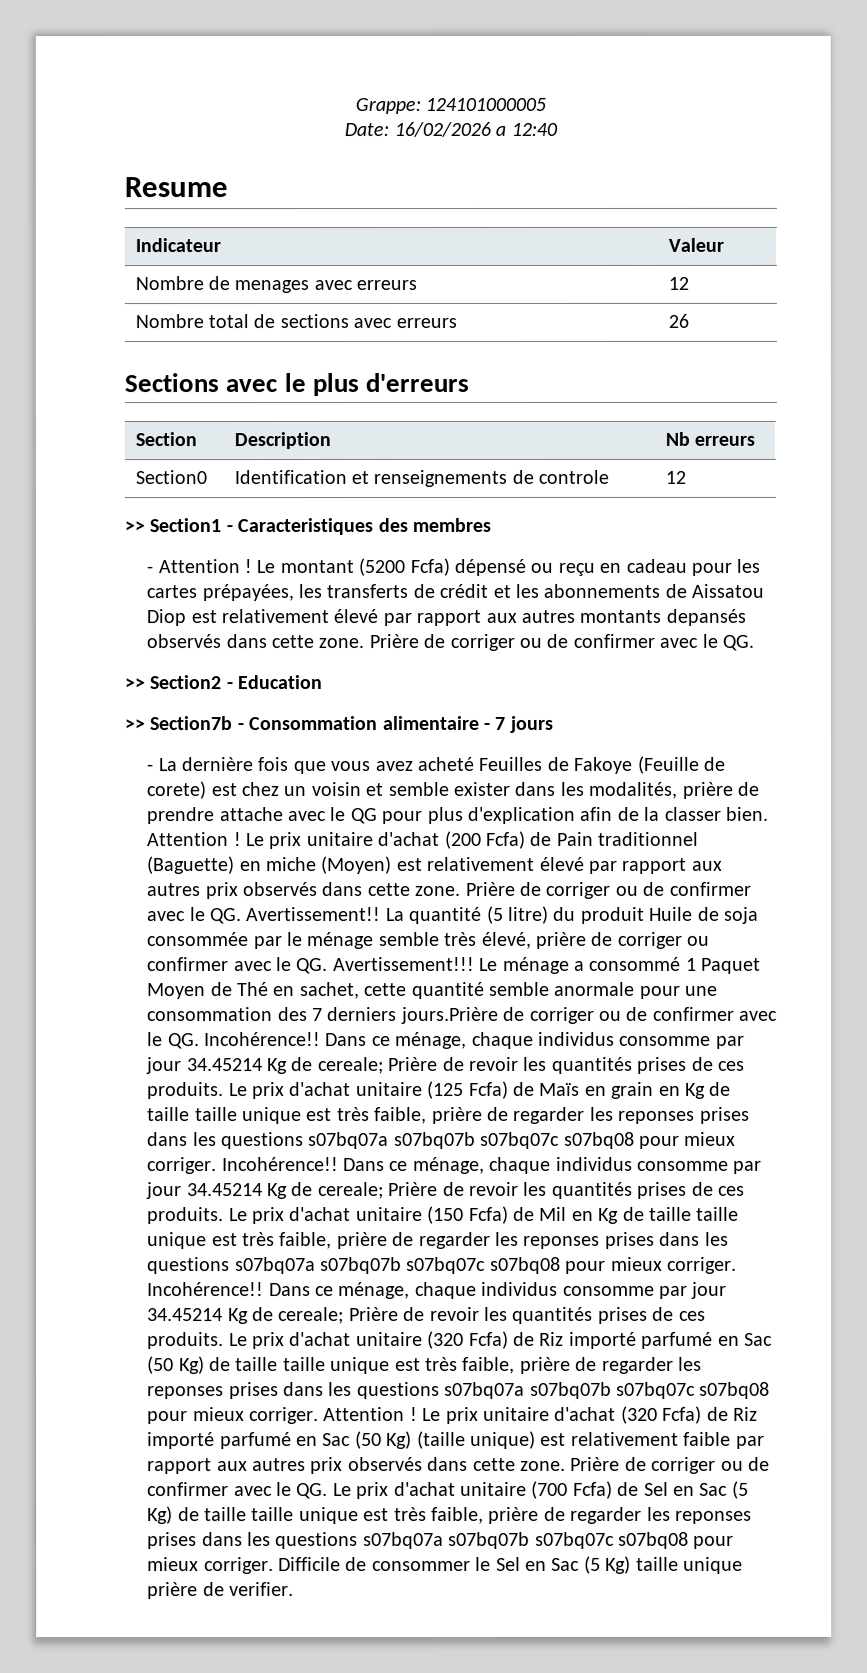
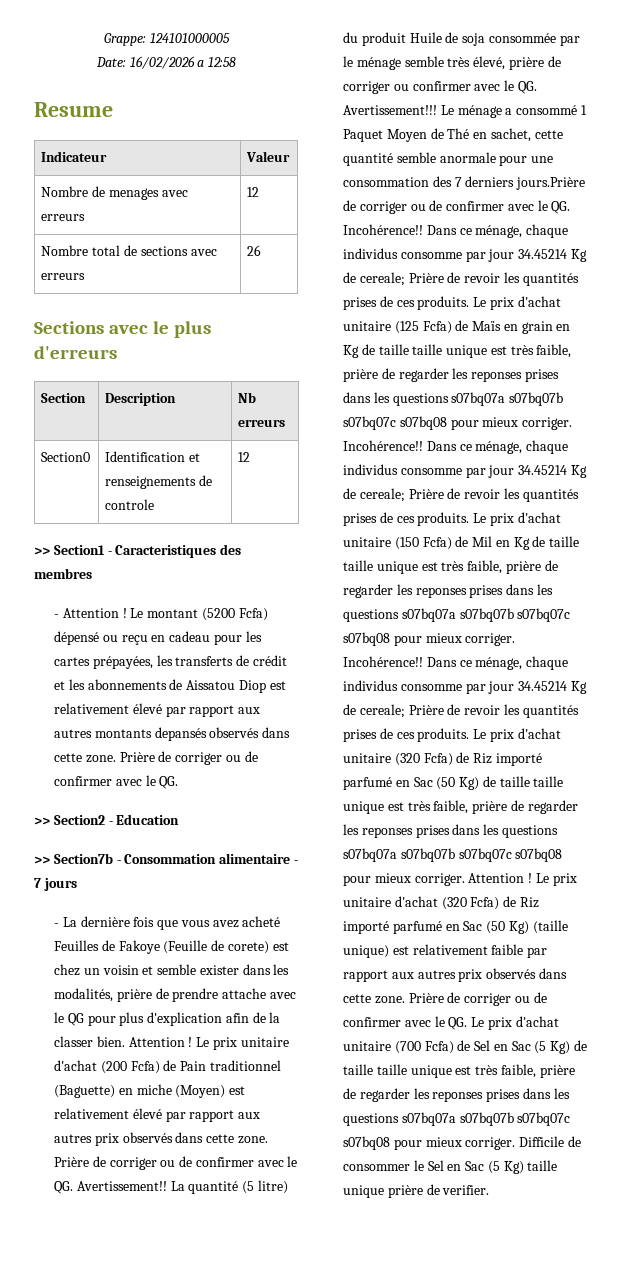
- Date: 16/02/2026 a 12:40
+ Date: 16/02/2026 a 12:58

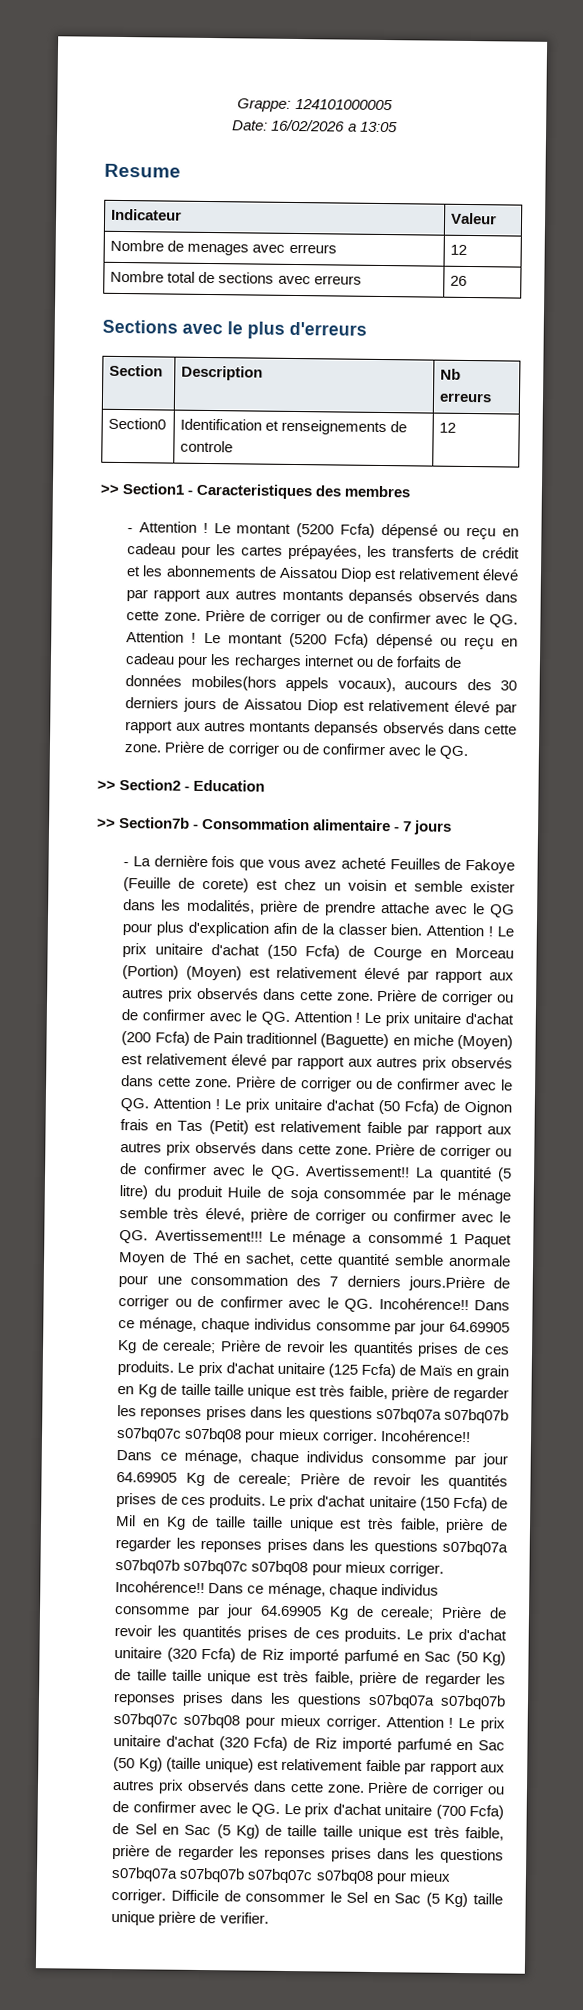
- Date: 16/02/2026 a 12:58
+ Date: 16/02/2026 a 13:05
- Le montant (5200 Fcfa) dépensé ou reçu en cadeau pour les cartes prépayées, les transferts de crédit et les abonnements de Aissatou Diop est relativement élevé par rapport aux autres montants depansés observés dans cette zone. Prière de corriger ou de confirmer avec le QG.
+ Le montant (5200 Fcfa) dépensé ou reçu en cadeau pour les cartes prépayées, les transferts de crédit et les abonnements de Aissatou Diop est relativement élevé par rapport aux autres montants depansés observés dans cette zone. Prière de corriger ou de confirmer avec le QG. Attention ! Le montant (5200 Fcfa) dépensé ou reçu en cadeau pour les recharges internet ou de forfaits de données mobiles(hors appels vocaux), aucours des 30 derniers jours de Aissatou Diop est relativement élevé par rapport aux autres montants depansés observés dans cette zone. Prière de corriger ou de confirmer avec le QG.
- Le prix unitaire d'achat (200 Fcfa) de Pain traditionnel (Baguette) en miche (Moyen) est relativement élevé par rapport aux autres prix observés dans cette zone.
+ Le prix unitaire d'achat (150 Fcfa) de Courge en Morceau (Portion) (Moyen) est relativement élevé par rapport aux autres prix observés dans cette zone. Prière de corriger ou de confirmer avec le QG. Attention ! Le prix unitaire d'achat (200 Fcfa) de Pain traditionnel (Baguette) en miche (Moyen) est relativement élevé par rapport aux autres prix observés dans cette zone.
- Prière de corriger ou de confirmer avec le QG. Avertissement!!
+ Prière de corriger ou de confirmer avec le QG. Attention ! Le prix unitaire d'achat (50 Fcfa) de Oignon frais en Tas (Petit) est relativement faible par rapport aux autres prix observés dans cette zone. Prière de corriger ou de confirmer avec le QG. Avertissement!!
- Le ménage a consommé 1 Paquet Moyen de Thé en sachet, cette quantité semble anormale pour une consommation des 7 derniers jours.Prière de corriger ou de confirmer avec le QG. Incohérence!! Dans ce ménage, chaque individus consomme par jour 34.45214 Kg de cereale; Prière de revoir les quantités prises de ces produits.
+ Le ménage a consommé 1 Paquet Moyen de Thé en sachet, cette quantité semble anormale pour une consommation des 7 derniers jours.Prière de corriger ou de confirmer avec le QG. Incohérence!! Dans ce ménage, chaque individus consomme par jour 64.69905 Kg de cereale; Prière de revoir les quantités prises de ces produits.
- Le prix d'achat unitaire (125 Fcfa) de Maïs en grain en Kg de taille taille unique est très faible, prière de regarder les reponses prises dans les questions s07bq07a s07bq07b s07bq07c s07bq08 pour mieux corriger. Incohérence!! Dans ce ménage, chaque individus consomme par jour 34.45214 Kg de cereale; Prière de revoir les quantités prises de ces produits.
+ Le prix d'achat unitaire (125 Fcfa) de Maïs en grain en Kg de taille taille unique est très faible, prière de regarder les reponses prises dans les questions s07bq07a s07bq07b s07bq07c s07bq08 pour mieux corriger. Incohérence!! Dans ce ménage, chaque individus consomme par jour 64.69905 Kg de cereale; Prière de revoir les quantités prises de ces produits.
- Le prix d'achat unitaire (150 Fcfa) de Mil en Kg de taille taille unique est très faible, prière de regarder les reponses prises dans les questions s07bq07a s07bq07b s07bq07c s07bq08 pour mieux corriger. Incohérence!! Dans ce ménage, chaque individus consomme par jour 34.45214 Kg de cereale; Prière de revoir les quantités prises de ces produits.
+ Le prix d'achat unitaire (150 Fcfa) de Mil en Kg de taille taille unique est très faible, prière de regarder les reponses prises dans les questions s07bq07a s07bq07b s07bq07c s07bq08 pour mieux corriger. Incohérence!! Dans ce ménage, chaque individus consomme par jour 64.69905 Kg de cereale; Prière de revoir les quantités prises de ces produits.

